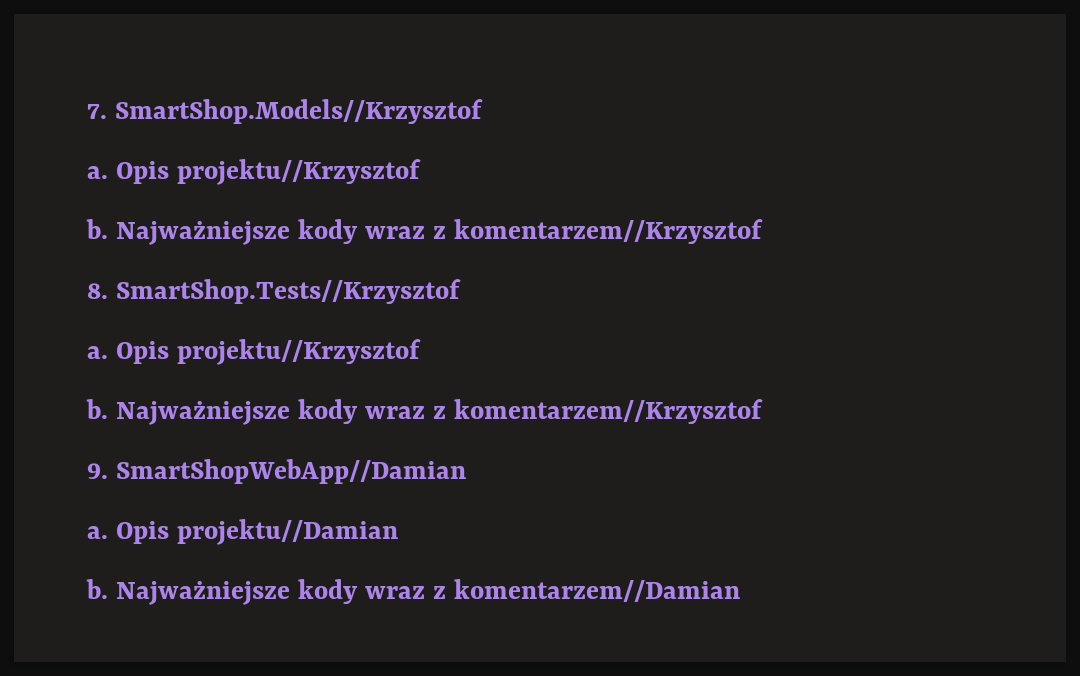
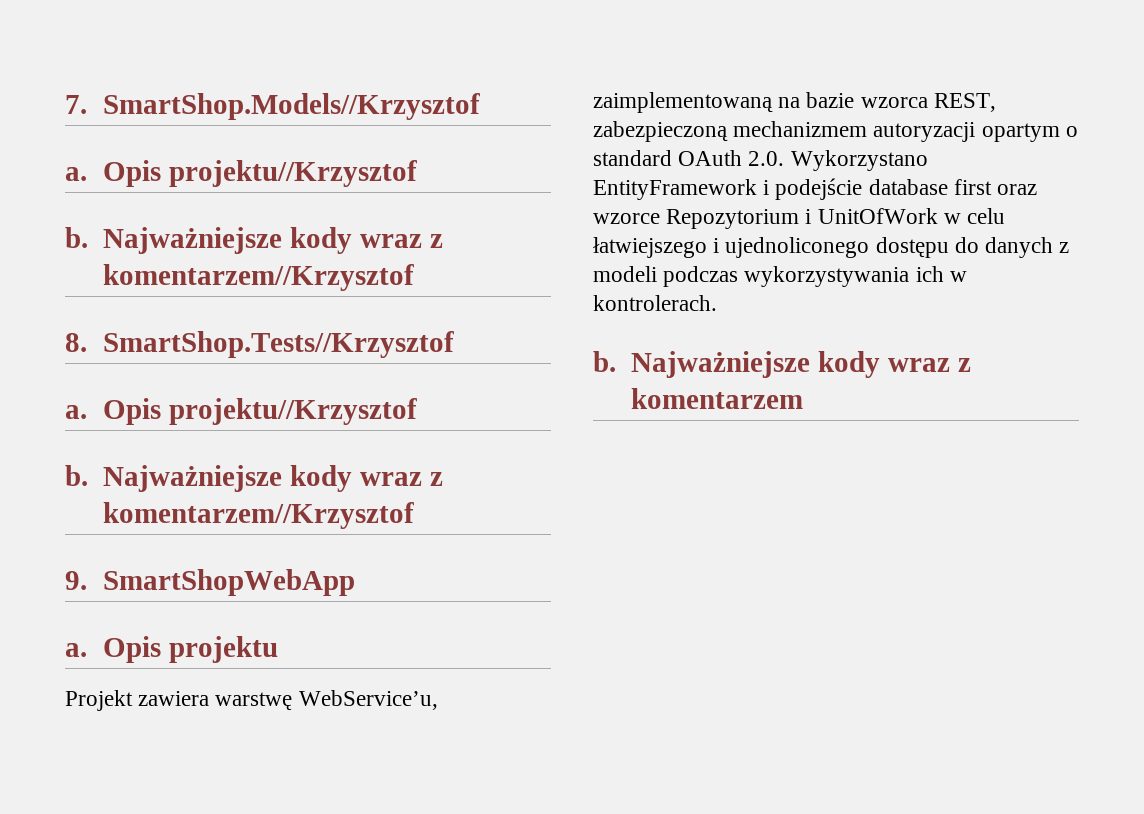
- 9. SmartShopWebApp//Damian
- a. Opis projektu//Damian
- b. Najważniejsze kody wraz z komentarzem//Damian
+ 9. SmartShopWebApp
+ a. Opis projektu
+ Projekt zawiera warstwę WebService’u, zaimplementowaną na bazie wzorca REST, zabezpieczoną mechanizmem autoryzacji opartym o standard OAuth 2.0. Wykorzystano EntityFramework i podejście database first oraz wzorce Repozytorium i UnitOfWork w celu łatwiejszego i ujednoliconego dostępu do danych z modeli podczas wykorzystywania ich w kontrolerach.
+ b. Najważniejsze kody wraz z komentarzem

